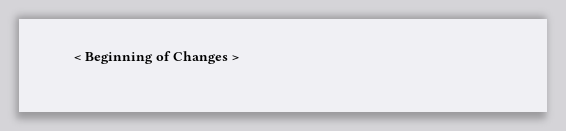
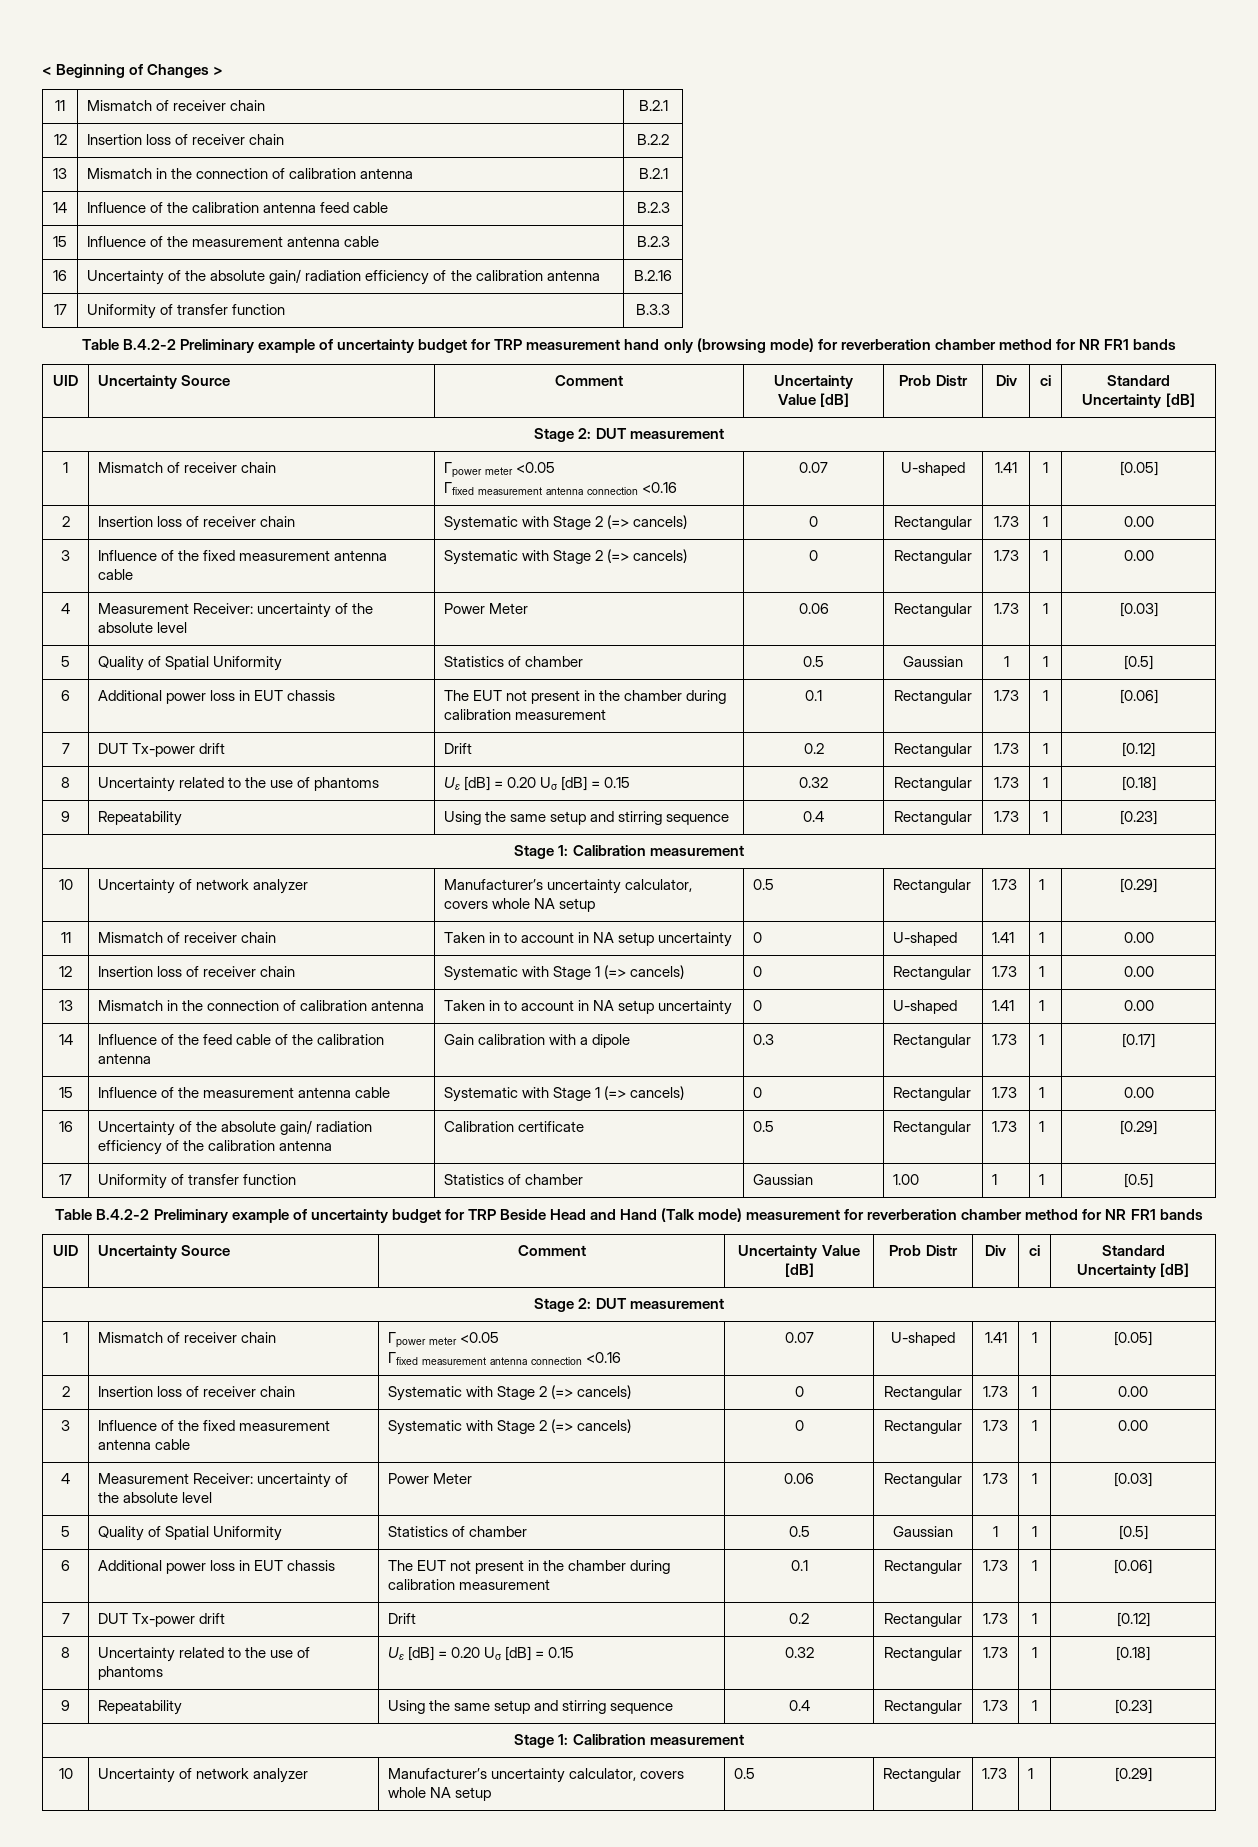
+ 11 | Mismatch of receiver chain | B.2.1
+ 12 | Insertion loss of receiver chain | B.2.2
+ 13 | Mismatch in the connection of calibration antenna | B.2.1
+ 14 | Influence of the calibration antenna feed cable | B.2.3
+ 15 | Influence of the measurement antenna cable | B.2.3
+ 16 | Uncertainty of the absolute gain/ radiation efficiency of the calibration antenna | B.2.16
+ 17 | Uniformity of transfer function | B.3.3
+ Table B.4.2-2 Preliminary example of uncertainty budget for TRP measurement hand only (browsing mode) for reverberation chamber method for NR FR1 bands
+ UID | Uncertainty Source | Comment | Uncertainty Value [dB] | Prob Distr | Div | ci | Standard Uncertainty [dB]
+ Stage 2: DUT measurement
+ 1 | Mismatch of receiver chain | Гpower meter <0.05
+ Гfixed measurement antenna connection <0.16 | 0.07 | U-shaped | 1.41 | 1 | [0.05]
+ 2 | Insertion loss of receiver chain | Systematic with Stage 2 (=> cancels) | 0 | Rectangular | 1.73 | 1 | 0.00
+ 3 | Influence of the fixed measurement antenna cable | Systematic with Stage 2 (=> cancels) | 0 | Rectangular | 1.73 | 1 | 0.00
+ 4 | Measurement Receiver: uncertainty of the absolute level | Power Meter | 0.06 | Rectangular | 1.73 | 1 | [0.03]
+ 5 | Quality of Spatial Uniformity | Statistics of chamber | 0.5 | Gaussian | 1 | 1 | [0.5]
+ 6 | Additional power loss in EUT chassis | The EUT not present in the chamber during calibration measurement | 0.1 | Rectangular | 1.73 | 1 | [0.06]
+ 7 | DUT Tx-power drift | Drift | 0.2 | Rectangular | 1.73 | 1 | [0.12]
+ 8 | Uncertainty related to the use of phantoms | Uε [dB] = 0.20 Uσ [dB] = 0.15 | 0.32 | Rectangular | 1.73 | 1 | [0.18]
+ 9 | Repeatability | Using the same setup and stirring sequence | 0.4 | Rectangular | 1.73 | 1 | [0.23]
+ Stage 1: Calibration measurement
+ 10 | Uncertainty of network analyzer | Manufacturer’s uncertainty calculator, covers whole NA setup | 0.5 | Rectangular | 1.73 | 1 | [0.29]
+ 11 | Mismatch of receiver chain | Taken in to account in NA setup uncertainty | 0 | U-shaped | 1.41 | 1 | 0.00
+ 12 | Insertion loss of receiver chain | Systematic with Stage 1 (=> cancels) | 0 | Rectangular | 1.73 | 1 | 0.00
+ 13 | Mismatch in the connection of calibration antenna | Taken in to account in NA setup uncertainty | 0 | U-shaped | 1.41 | 1 | 0.00
+ 14 | Influence of the feed cable of the calibration antenna | Gain calibration with a dipole | 0.3 | Rectangular | 1.73 | 1 | [0.17]
+ 15 | Influence of the measurement antenna cable | Systematic with Stage 1 (=> cancels) | 0 | Rectangular | 1.73 | 1 | 0.00
+ 16 | Uncertainty of the absolute gain/ radiation efficiency of the calibration antenna | Calibration certificate | 0.5 | Rectangular | 1.73 | 1 | [0.29]
+ 17 | Uniformity of transfer function | Statistics of chamber | Gaussian | 1.00 | 1 | 1 | [0.5]
+ Table B.4.2-2 Preliminary example of uncertainty budget for TRP Beside Head and Hand (Talk mode) measurement for reverberation chamber method for NR FR1 bands
+ UID | Uncertainty Source | Comment | Uncertainty Value [dB] | Prob Distr | Div | ci | Standard Uncertainty [dB]
+ Stage 2: DUT measurement
+ 1 | Mismatch of receiver chain | Гpower meter <0.05
+ Гfixed measurement antenna connection <0.16 | 0.07 | U-shaped | 1.41 | 1 | [0.05]
+ 2 | Insertion loss of receiver chain | Systematic with Stage 2 (=> cancels) | 0 | Rectangular | 1.73 | 1 | 0.00
+ 3 | Influence of the fixed measurement antenna cable | Systematic with Stage 2 (=> cancels) | 0 | Rectangular | 1.73 | 1 | 0.00
+ 4 | Measurement Receiver: uncertainty of the absolute level | Power Meter | 0.06 | Rectangular | 1.73 | 1 | [0.03]
+ 5 | Quality of Spatial Uniformity | Statistics of chamber | 0.5 | Gaussian | 1 | 1 | [0.5]
+ 6 | Additional power loss in EUT chassis | The EUT not present in the chamber during calibration measurement | 0.1 | Rectangular | 1.73 | 1 | [0.06]
+ 7 | DUT Tx-power drift | Drift | 0.2 | Rectangular | 1.73 | 1 | [0.12]
+ 8 | Uncertainty related to the use of phantoms | Uε [dB] = 0.20 Uσ [dB] = 0.15 | 0.32 | Rectangular | 1.73 | 1 | [0.18]
+ 9 | Repeatability | Using the same setup and stirring sequence | 0.4 | Rectangular | 1.73 | 1 | [0.23]
+ Stage 1: Calibration measurement
+ 10 | Uncertainty of network analyzer | Manufacturer’s uncertainty calculator, covers whole NA setup | 0.5 | Rectangular | 1.73 | 1 | [0.29]

